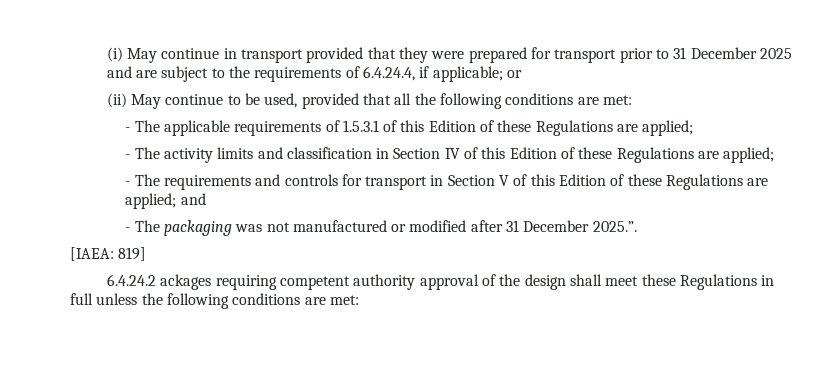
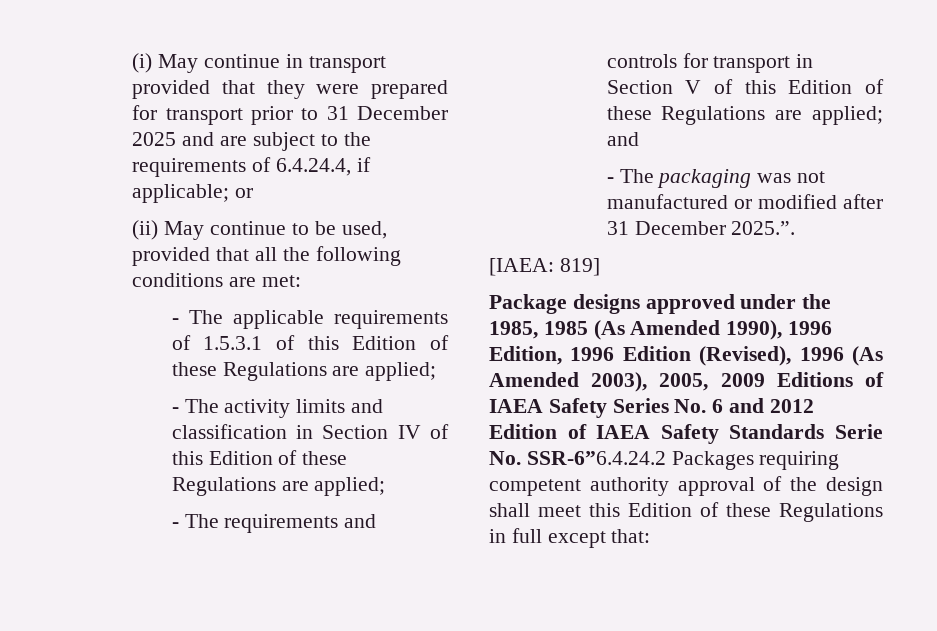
- 6.4.24.2 ackages requiring competent authority approval of the design shall meet these Regulations in full unless the following conditions are met:
+ Package designs approved under the 1985, 1985 (As Amended 1990), 1996 Edition, 1996 Edition (Revised), 1996 (As Amended 2003), 2005, 2009 Editions of IAEA Safety Series No. 6 and 2012 Edition of IAEA Safety Standards Serie No. SSR-6”6.4.24.2 Packages requiring competent authority approval of the design shall meet this Edition of these Regulations in full except that:

